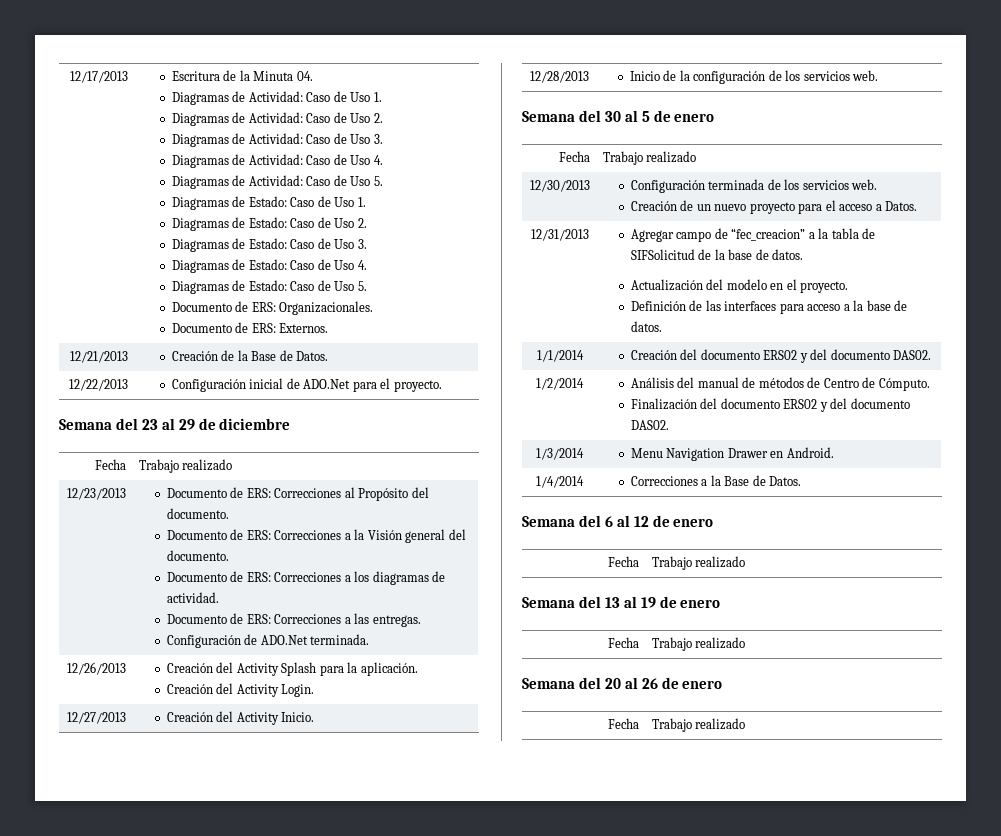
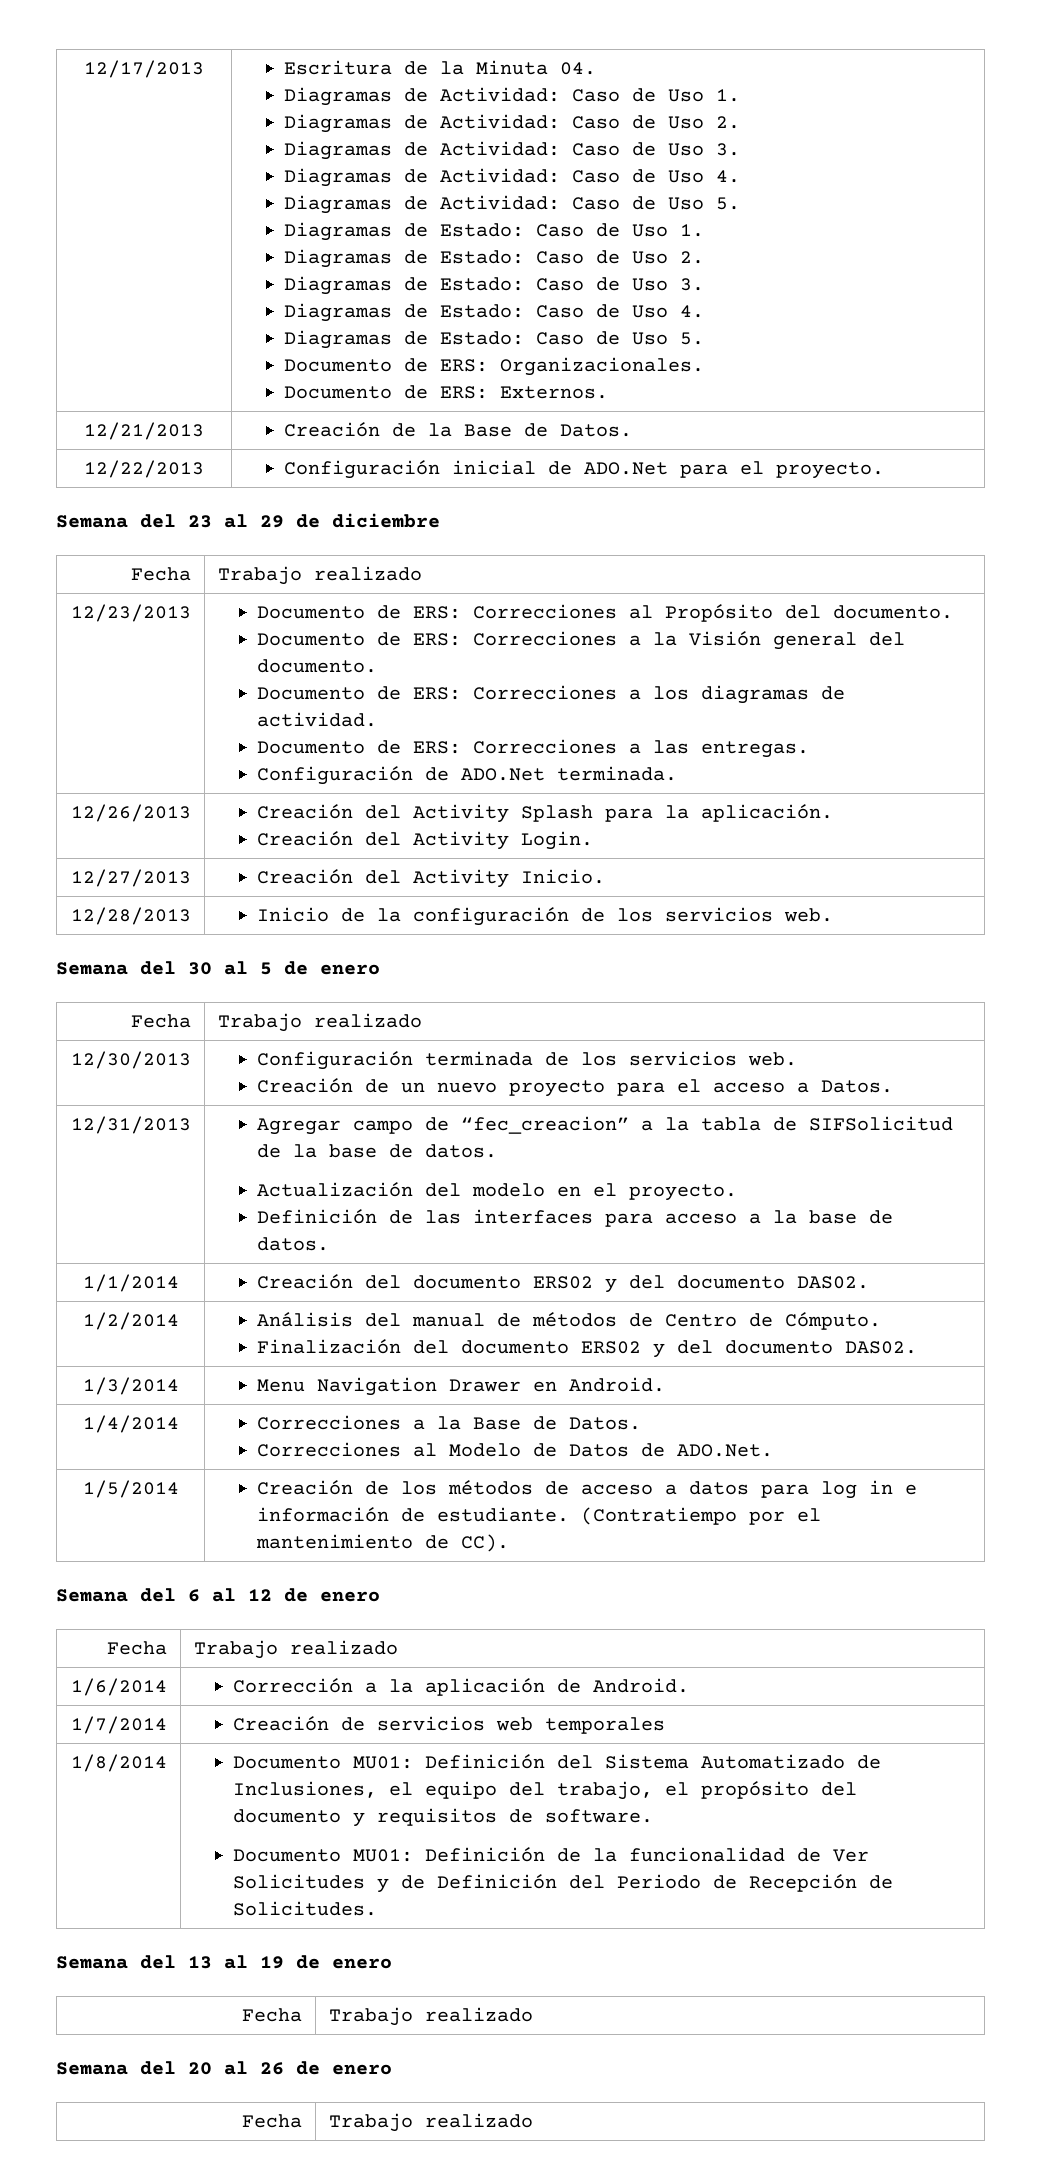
  1/4/2014 | Correcciones a la Base de Datos.
+ Correcciones al Modelo de Datos de ADO.Net.
+ 1/5/2014 | Creación de los métodos de acceso a datos para log in e información de estudiante. (Contratiempo por el mantenimiento de CC).
+ 1/6/2014 | Corrección a la aplicación de Android.
+ 1/7/2014 | Creación de servicios web temporales
+ 1/8/2014 | Documento MU01: Definición del Sistema Automatizado de Inclusiones, el equipo del trabajo, el propósito del documento y requisitos de software.
+ Documento MU01: Definición de la funcionalidad de Ver Solicitudes y de Definición del Periodo de Recepción de Solicitudes.

